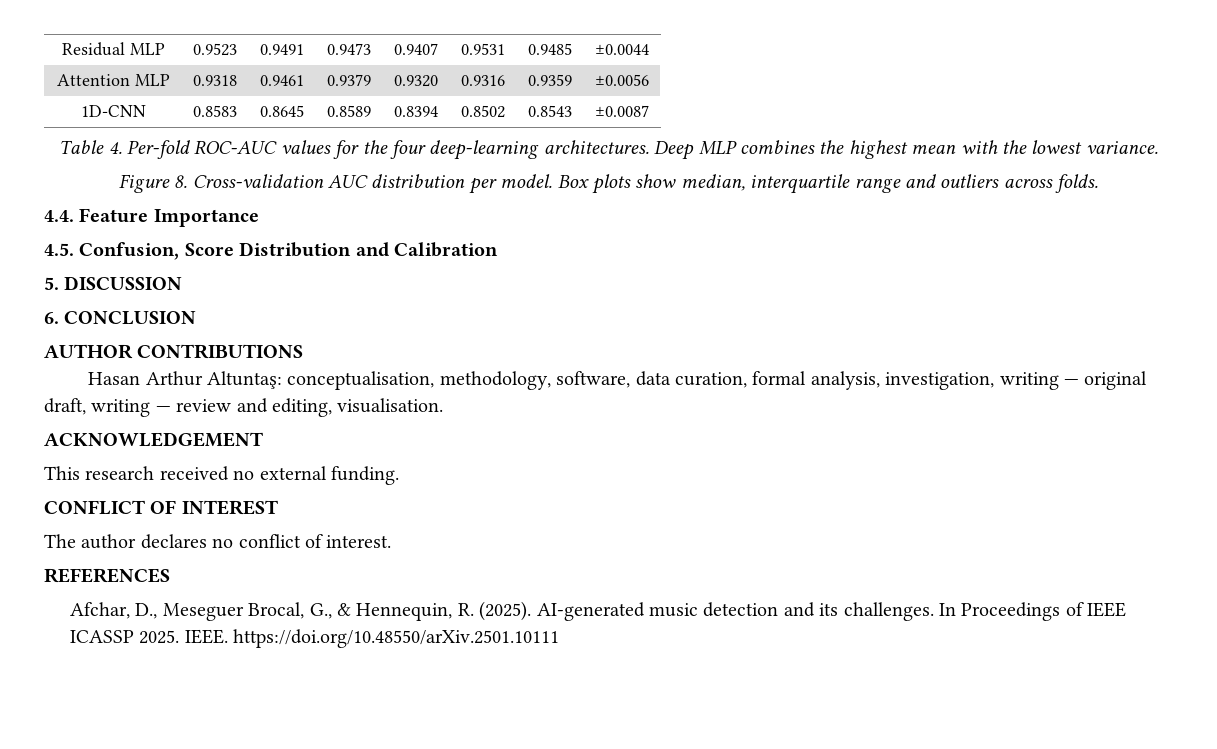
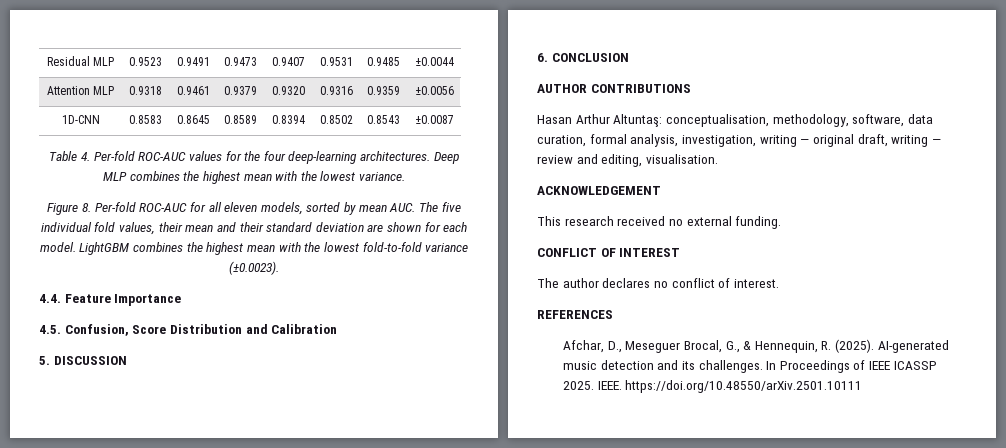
- Figure 8. Cross-validation AUC distribution per model. Box plots show median, interquartile range and outliers across folds.
+ Figure 8. Per-fold ROC-AUC for all eleven models, sorted by mean AUC. The five individual fold values, their mean and their standard deviation are shown for each model. LightGBM combines the highest mean with the lowest fold-to-fold variance (±0.0023).

